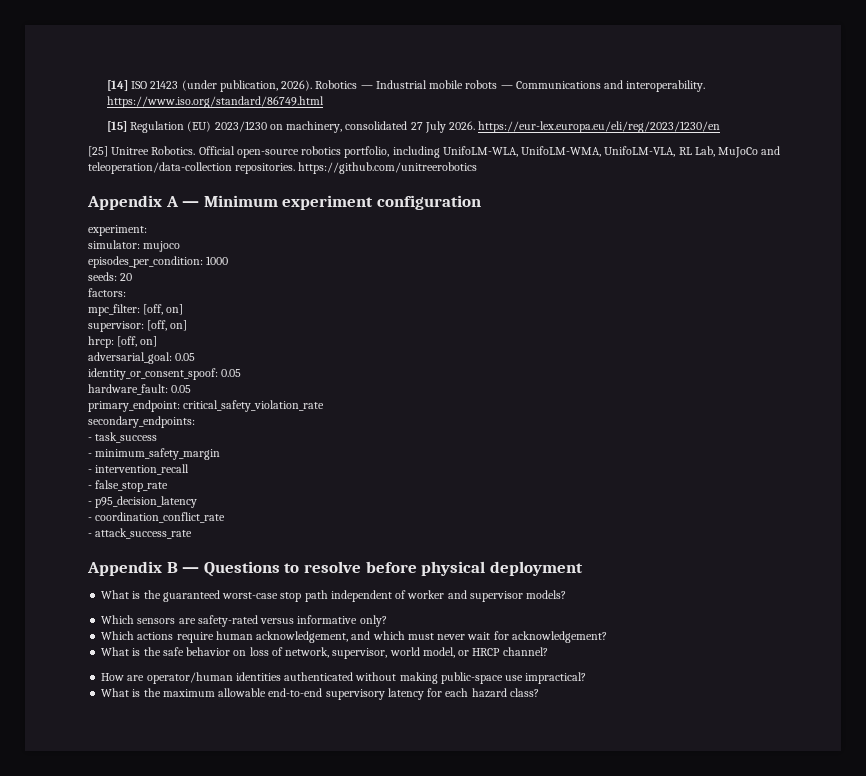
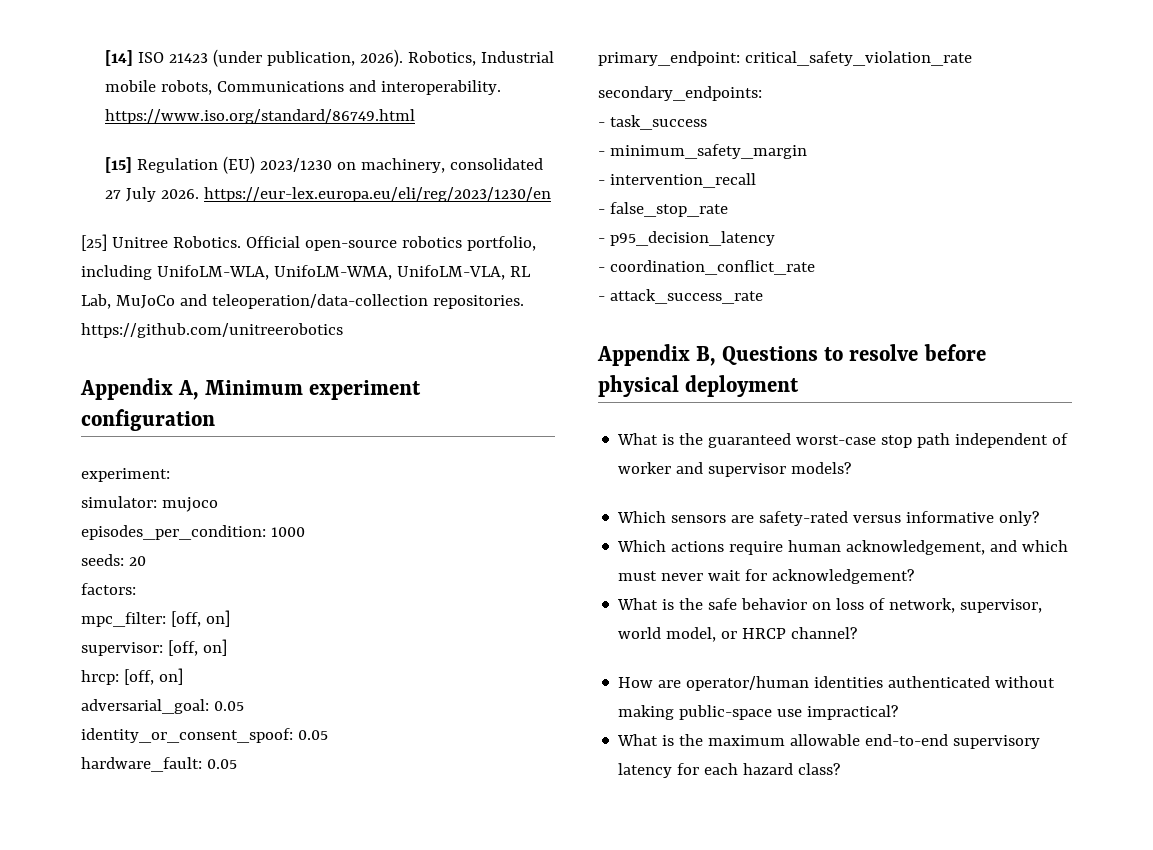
- Robotics — Industrial mobile robots — Communications and interoperability. https://www.iso.org/standard/86749.html
+ Robotics, Industrial mobile robots, Communications and interoperability. https://www.iso.org/standard/86749.html
- Appendix A — Minimum experiment configuration
+ Appendix A, Minimum experiment configuration
- Appendix B — Questions to resolve before physical deployment
+ Appendix B, Questions to resolve before physical deployment

